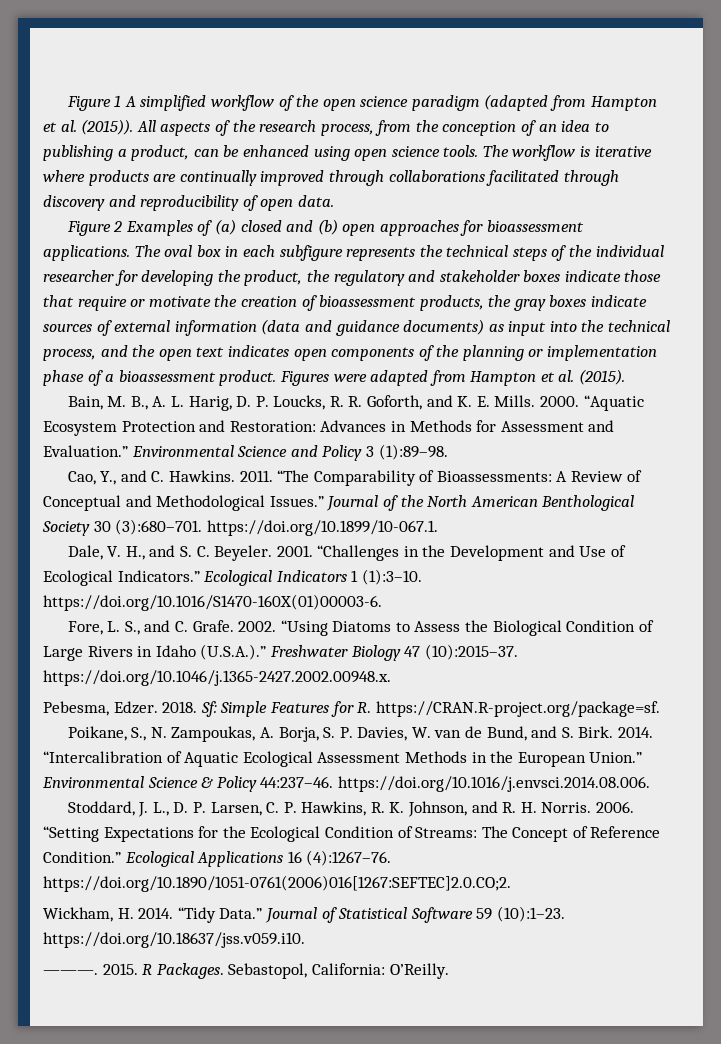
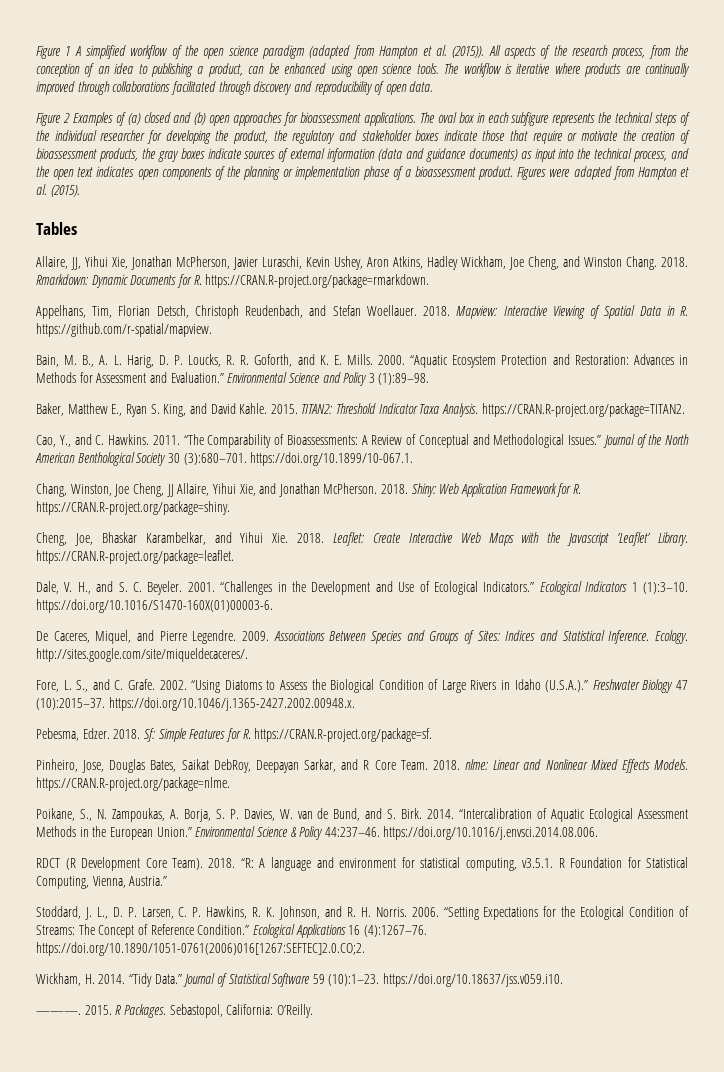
+ Tables
+ Allaire, JJ, Yihui Xie, Jonathan McPherson, Javier Luraschi, Kevin Ushey, Aron Atkins, Hadley Wickham, Joe Cheng, and Winston Chang. 2018. Rmarkdown: Dynamic Documents for R. https://CRAN.R-project.org/package=rmarkdown.
+ Appelhans, Tim, Florian Detsch, Christoph Reudenbach, and Stefan Woellauer. 2018. Mapview: Interactive Viewing of Spatial Data in R. https://github.com/r-spatial/mapview.
+ Baker, Matthew E., Ryan S. King, and David Kahle. 2015. TITAN2: Threshold Indicator Taxa Analysis. https://CRAN.R-project.org/package=TITAN2.
+ Chang, Winston, Joe Cheng, JJ Allaire, Yihui Xie, and Jonathan McPherson. 2018. Shiny: Web Application Framework for R. https://CRAN.R-project.org/package=shiny.
+ Cheng, Joe, Bhaskar Karambelkar, and Yihui Xie. 2018. Leaflet: Create Interactive Web Maps with the Javascript ’Leaflet’ Library. https://CRAN.R-project.org/package=leaflet.
+ De Caceres, Miquel, and Pierre Legendre. 2009. Associations Between Species and Groups of Sites: Indices and Statistical Inference. Ecology. http://sites.google.com/site/miqueldecaceres/.
+ Pinheiro, Jose, Douglas Bates, Saikat DebRoy, Deepayan Sarkar, and R Core Team. 2018. nlme: Linear and Nonlinear Mixed Effects Models. https://CRAN.R-project.org/package=nlme.
+ RDCT (R Development Core Team). 2018. “R: A language and environment for statistical computing, v3.5.1. R Foundation for Statistical Computing, Vienna, Austria.”

